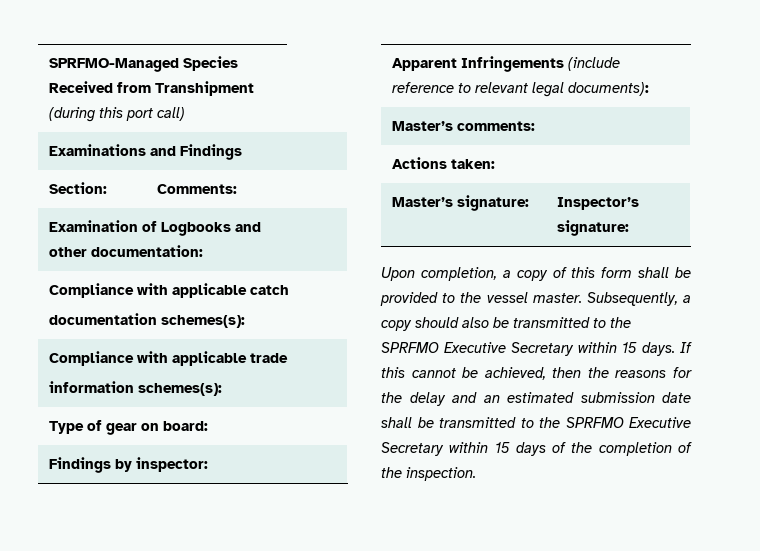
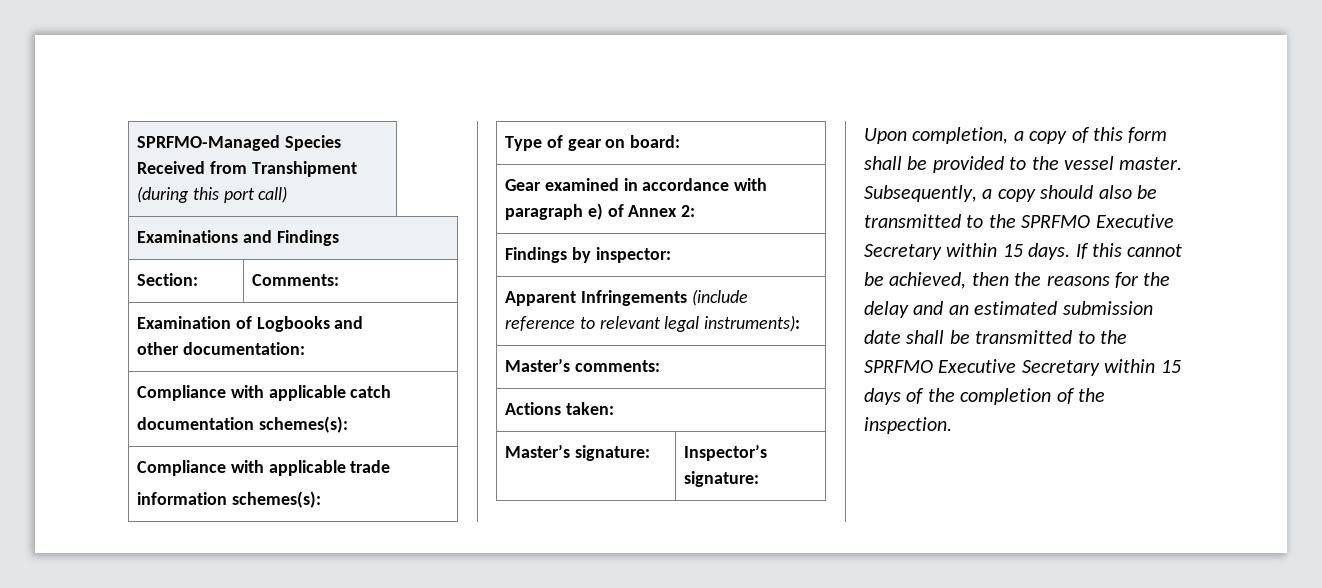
+ Gear examined in accordance with paragraph e) of Annex 2:
- Apparent Infringements (include reference to relevant legal documents):
+ Apparent Infringements (include reference to relevant legal instruments):

